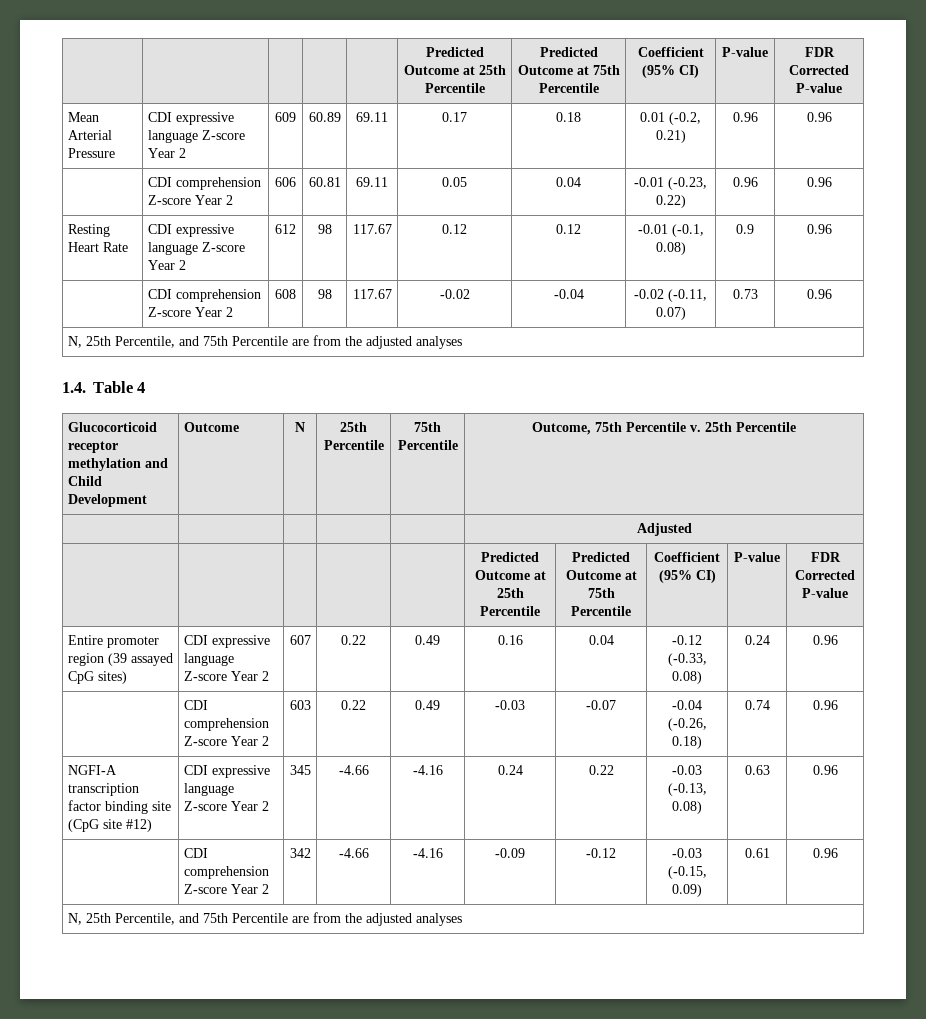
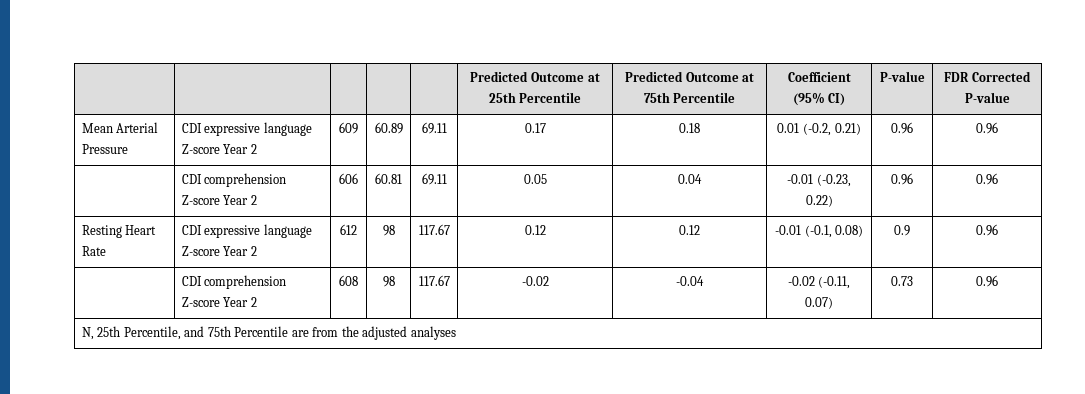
- 1.4. Table 4
- Glucocorticoid receptor methylation and Child Development | Outcome | N | 25th Percentile | 75th Percentile | Outcome, 75th Percentile v. 25th Percentile
- | | | | | Adjusted
- | | | | | Predicted Outcome at 25th Percentile | Predicted Outcome at 75th Percentile | Coefficient (95% CI) | P-value | FDR Corrected P-value
- Entire promoter region (39 assayed CpG sites) | CDI expressive language Z-score Year 2 | 607 | 0.22 | 0.49 | 0.16 | 0.04 | -0.12 (-0.33, 0.08) | 0.24 | 0.96
- | CDI comprehension Z-score Year 2 | 603 | 0.22 | 0.49 | -0.03 | -0.07 | -0.04 (-0.26, 0.18) | 0.74 | 0.96
- NGFI-A transcription factor binding site (CpG site #12) | CDI expressive language Z-score Year 2 | 345 | -4.66 | -4.16 | 0.24 | 0.22 | -0.03 (-0.13, 0.08) | 0.63 | 0.96
- | CDI comprehension Z-score Year 2 | 342 | -4.66 | -4.16 | -0.09 | -0.12 | -0.03 (-0.15, 0.09) | 0.61 | 0.96
- N, 25th Percentile, and 75th Percentile are from the adjusted analyses

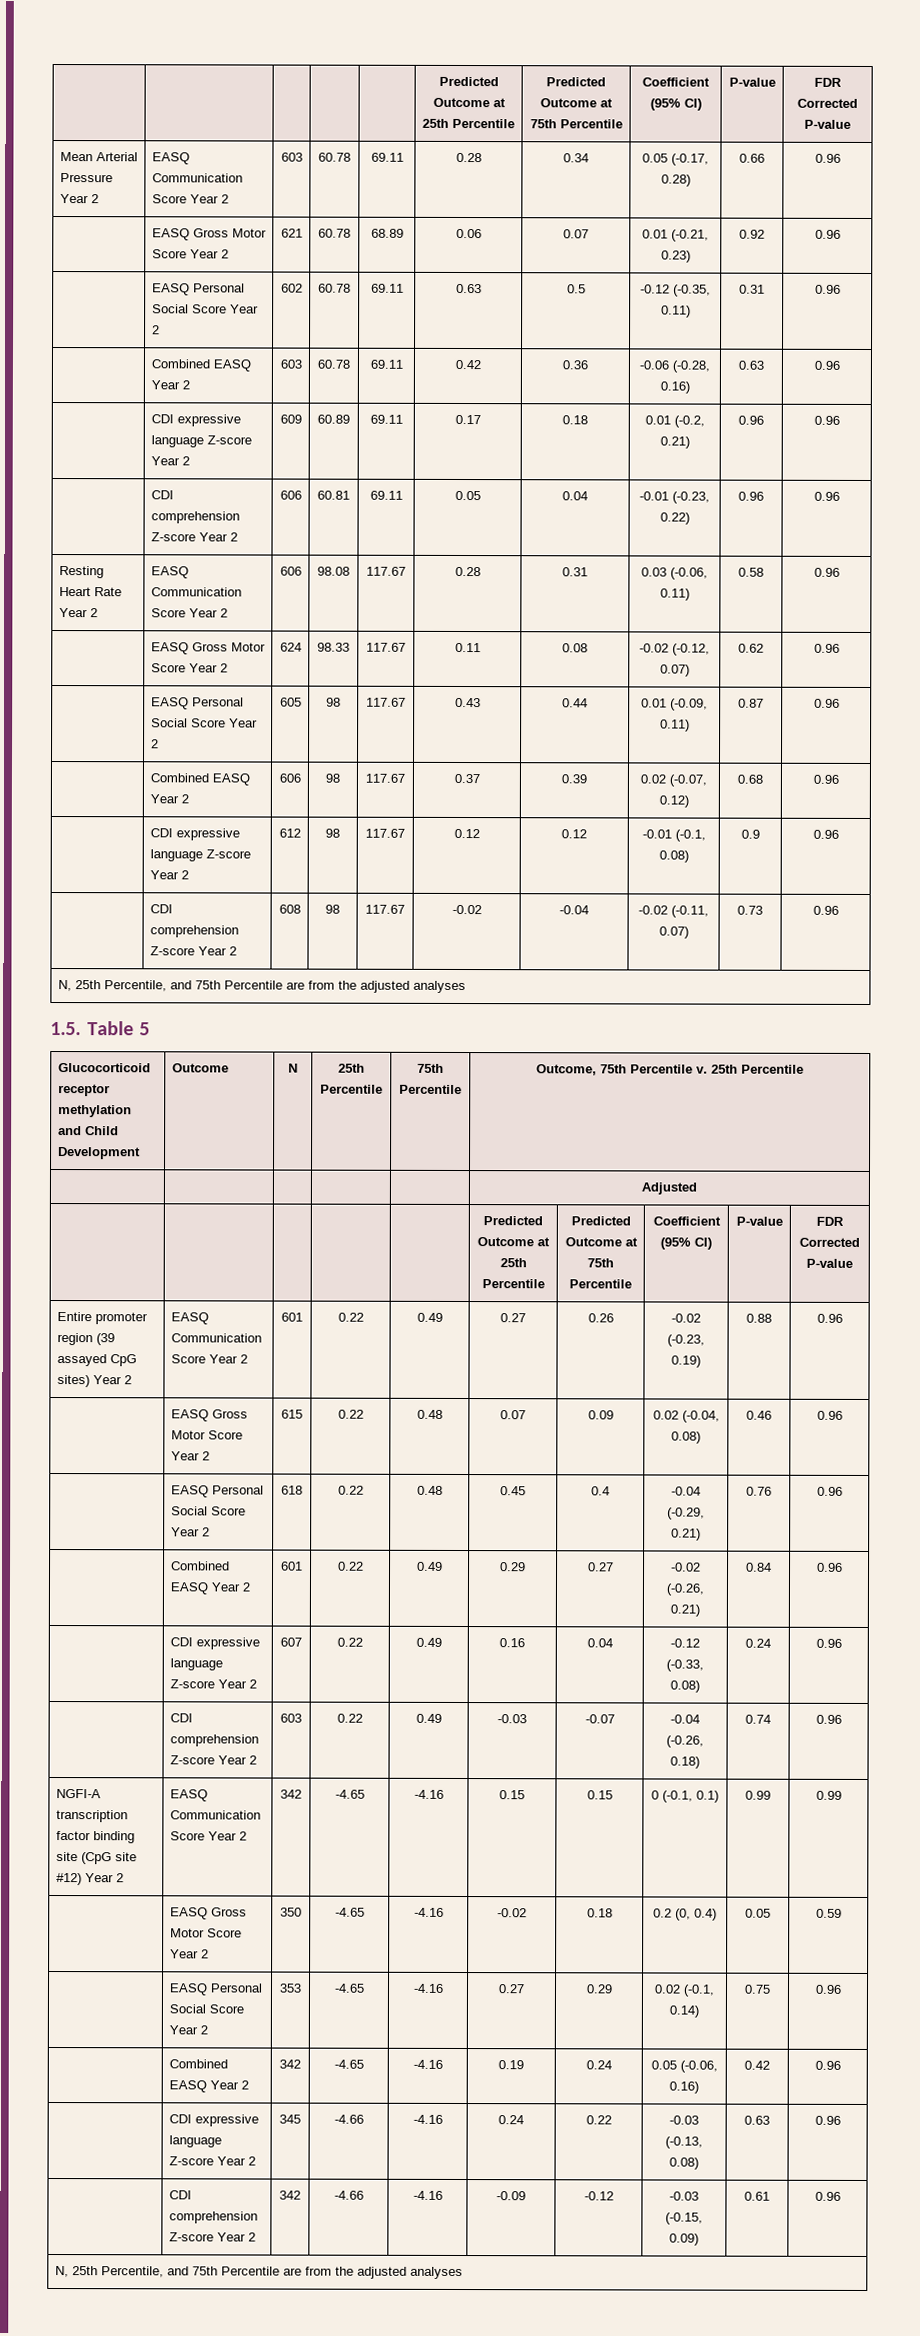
- Mean Arterial Pressure | CDI expressive language Z-score Year 2 | 609 | 60.89 | 69.11 | 0.17 | 0.18 | 0.01 (-0.2, 0.21) | 0.96 | 0.96
+ Mean Arterial Pressure Year 2 | EASQ Communication Score Year 2 | 603 | 60.78 | 69.11 | 0.28 | 0.34 | 0.05 (-0.17, 0.28) | 0.66 | 0.96
+ | EASQ Gross Motor Score Year 2 | 621 | 60.78 | 68.89 | 0.06 | 0.07 | 0.01 (-0.21, 0.23) | 0.92 | 0.96
+ | EASQ Personal Social Score Year 2 | 602 | 60.78 | 69.11 | 0.63 | 0.5 | -0.12 (-0.35, 0.11) | 0.31 | 0.96
+ | Combined EASQ Year 2 | 603 | 60.78 | 69.11 | 0.42 | 0.36 | -0.06 (-0.28, 0.16) | 0.63 | 0.96
+ | CDI expressive language Z-score Year 2 | 609 | 60.89 | 69.11 | 0.17 | 0.18 | 0.01 (-0.2, 0.21) | 0.96 | 0.96
- Resting Heart Rate | CDI expressive language Z-score Year 2 | 612 | 98 | 117.67 | 0.12 | 0.12 | -0.01 (-0.1, 0.08) | 0.9 | 0.96
+ Resting Heart Rate Year 2 | EASQ Communication Score Year 2 | 606 | 98.08 | 117.67 | 0.28 | 0.31 | 0.03 (-0.06, 0.11) | 0.58 | 0.96
+ | EASQ Gross Motor Score Year 2 | 624 | 98.33 | 117.67 | 0.11 | 0.08 | -0.02 (-0.12, 0.07) | 0.62 | 0.96
+ | EASQ Personal Social Score Year 2 | 605 | 98 | 117.67 | 0.43 | 0.44 | 0.01 (-0.09, 0.11) | 0.87 | 0.96
+ | Combined EASQ Year 2 | 606 | 98 | 117.67 | 0.37 | 0.39 | 0.02 (-0.07, 0.12) | 0.68 | 0.96
+ | CDI expressive language Z-score Year 2 | 612 | 98 | 117.67 | 0.12 | 0.12 | -0.01 (-0.1, 0.08) | 0.9 | 0.96
+ 1.5. Table 5
+ Glucocorticoid receptor methylation and Child Development | Outcome | N | 25th Percentile | 75th Percentile | Outcome, 75th Percentile v. 25th Percentile
+ | | | | | Adjusted
+ | | | | | Predicted Outcome at 25th Percentile | Predicted Outcome at 75th Percentile | Coefficient (95% CI) | P-value | FDR Corrected P-value
+ Entire promoter region (39 assayed CpG sites) Year 2 | EASQ Communication Score Year 2 | 601 | 0.22 | 0.49 | 0.27 | 0.26 | -0.02 (-0.23, 0.19) | 0.88 | 0.96
+ | EASQ Gross Motor Score Year 2 | 615 | 0.22 | 0.48 | 0.07 | 0.09 | 0.02 (-0.04, 0.08) | 0.46 | 0.96
+ | EASQ Personal Social Score Year 2 | 618 | 0.22 | 0.48 | 0.45 | 0.4 | -0.04 (-0.29, 0.21) | 0.76 | 0.96
+ | Combined EASQ Year 2 | 601 | 0.22 | 0.49 | 0.29 | 0.27 | -0.02 (-0.26, 0.21) | 0.84 | 0.96
+ | CDI expressive language Z-score Year 2 | 607 | 0.22 | 0.49 | 0.16 | 0.04 | -0.12 (-0.33, 0.08) | 0.24 | 0.96
+ | CDI comprehension Z-score Year 2 | 603 | 0.22 | 0.49 | -0.03 | -0.07 | -0.04 (-0.26, 0.18) | 0.74 | 0.96
+ NGFI-A transcription factor binding site (CpG site #12) Year 2 | EASQ Communication Score Year 2 | 342 | -4.65 | -4.16 | 0.15 | 0.15 | 0 (-0.1, 0.1) | 0.99 | 0.99
+ | EASQ Gross Motor Score Year 2 | 350 | -4.65 | -4.16 | -0.02 | 0.18 | 0.2 (0, 0.4) | 0.05 | 0.59
+ | EASQ Personal Social Score Year 2 | 353 | -4.65 | -4.16 | 0.27 | 0.29 | 0.02 (-0.1, 0.14) | 0.75 | 0.96
+ | Combined EASQ Year 2 | 342 | -4.65 | -4.16 | 0.19 | 0.24 | 0.05 (-0.06, 0.16) | 0.42 | 0.96
+ | CDI expressive language Z-score Year 2 | 345 | -4.66 | -4.16 | 0.24 | 0.22 | -0.03 (-0.13, 0.08) | 0.63 | 0.96
+ | CDI comprehension Z-score Year 2 | 342 | -4.66 | -4.16 | -0.09 | -0.12 | -0.03 (-0.15, 0.09) | 0.61 | 0.96
+ N, 25th Percentile, and 75th Percentile are from the adjusted analyses

